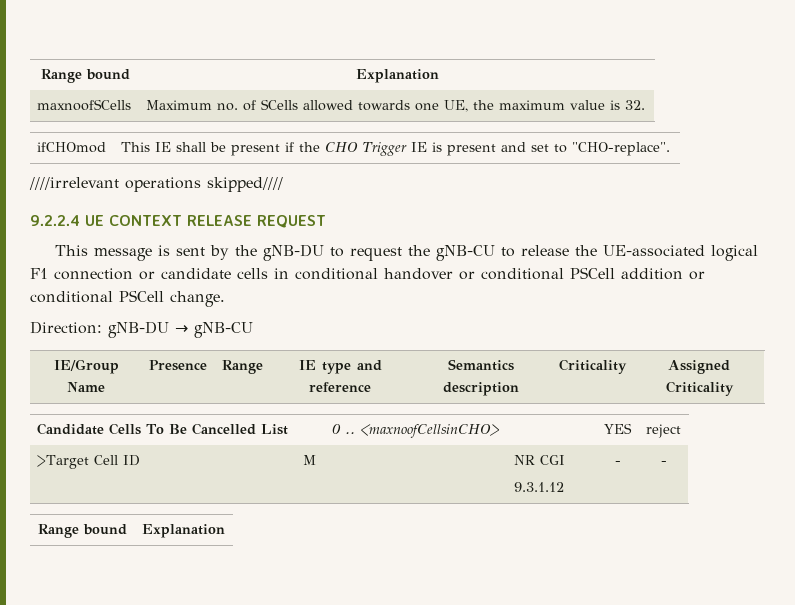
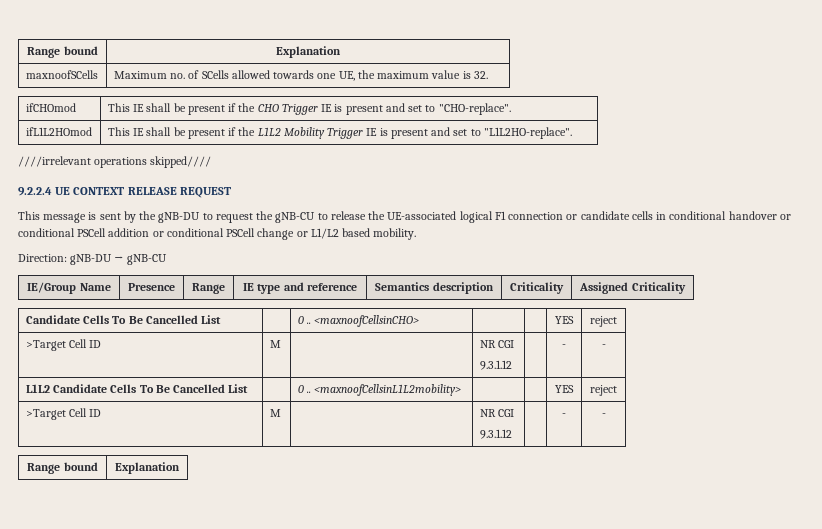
+ ifL1L2HOmod | This IE shall be present if the L1L2 Mobility Trigger IE is present and set to "L1L2HO-replace".
- This message is sent by the gNB-DU to request the gNB-CU to release the UE-associated logical F1 connection or candidate cells in conditional handover or conditional PSCell addition or conditional PSCell change.
+ This message is sent by the gNB-DU to request the gNB-CU to release the UE-associated logical F1 connection or candidate cells in conditional handover or conditional PSCell addition or conditional PSCell change or L1/L2 based mobility.
+ L1L2 Candidate Cells To Be Cancelled List | | 0 .. <maxnoofCellsinL1L2mobility> | | | YES | reject
+ >Target Cell ID | M | | NR CGI
+ 9.3.1.12 | | - | -

